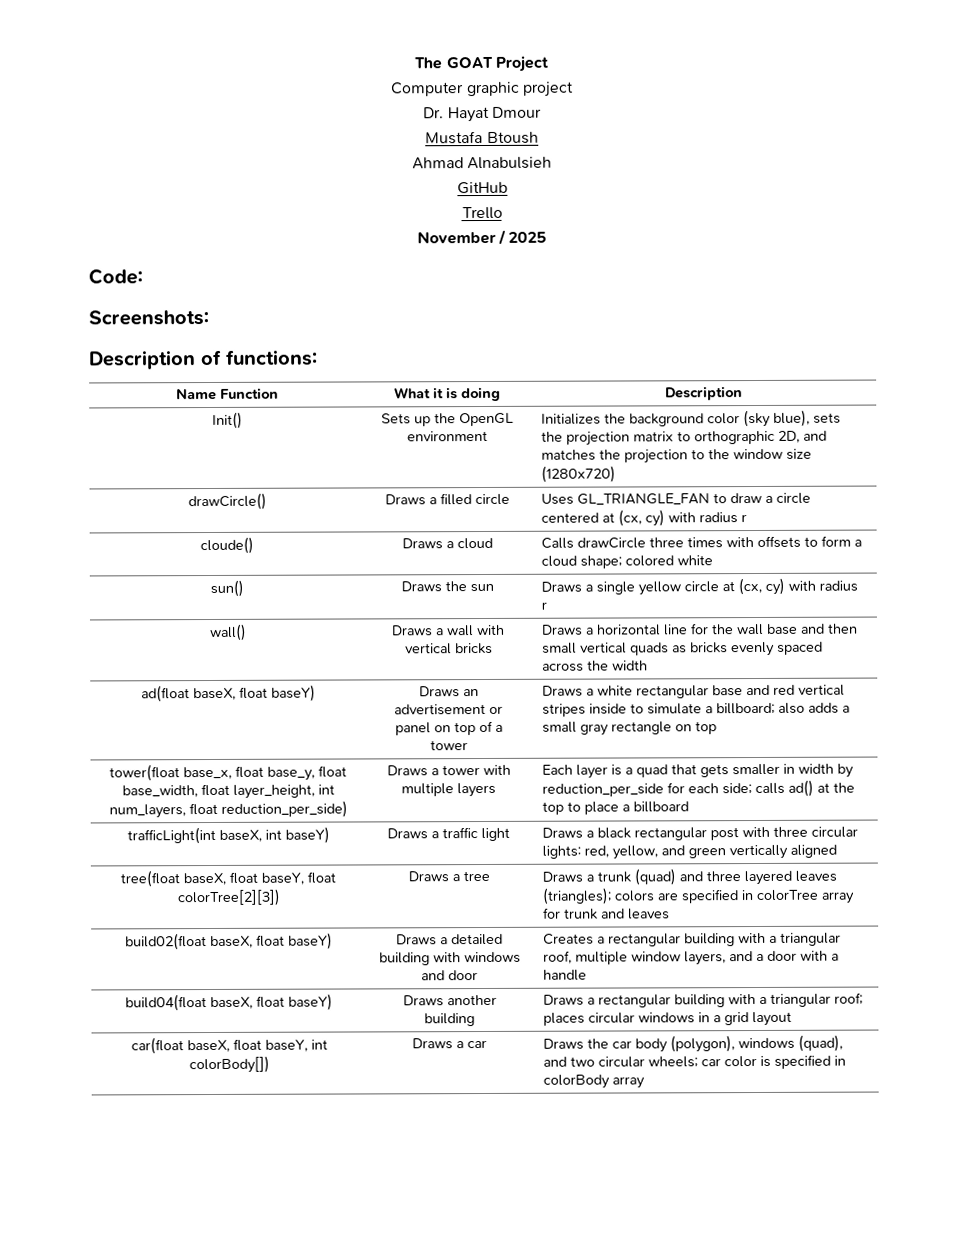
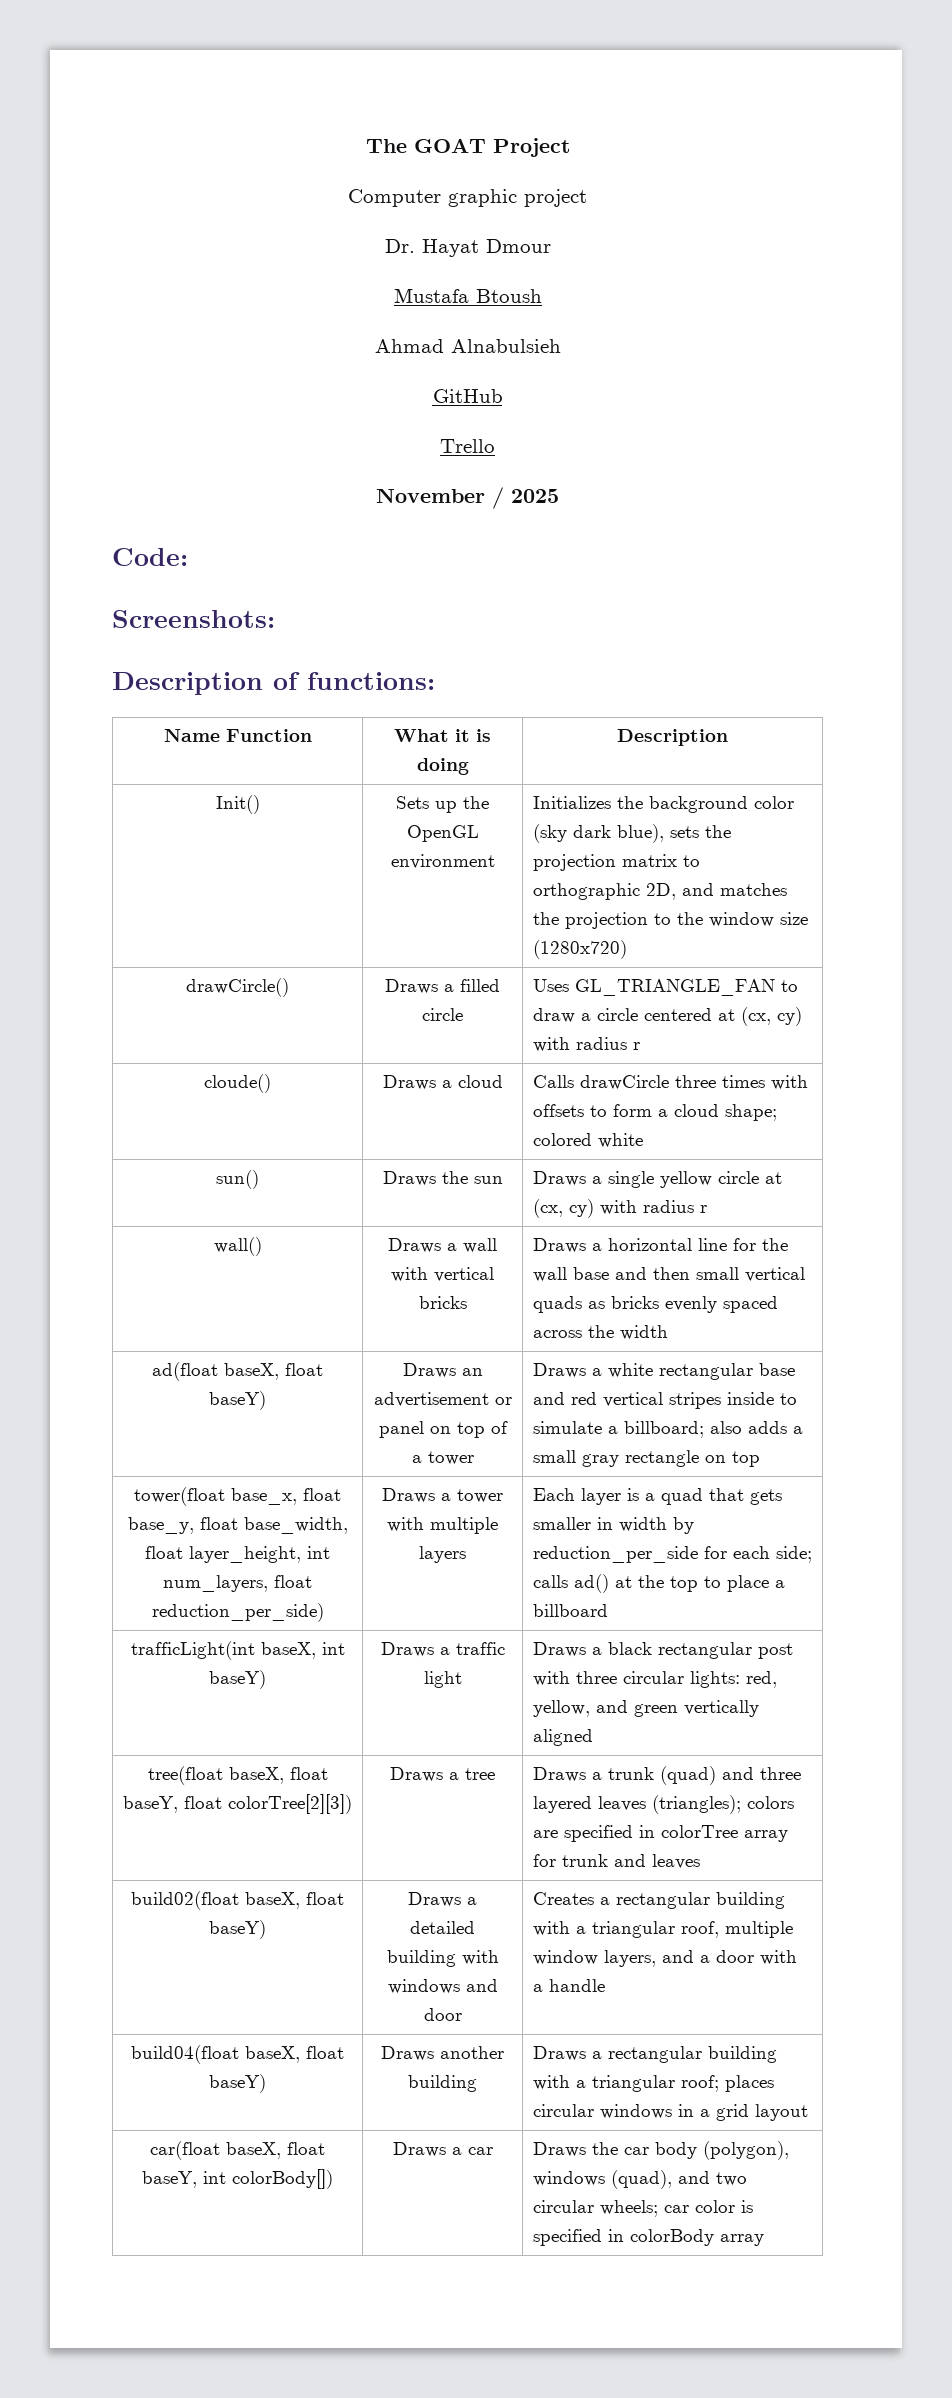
- Init() | Sets up the OpenGL environment | Initializes the background color (sky blue), sets the projection matrix to orthographic 2D, and matches the projection to the window size (1280x720)
+ Init() | Sets up the OpenGL environment | Initializes the background color (sky dark blue), sets the projection matrix to orthographic 2D, and matches the projection to the window size (1280x720)

